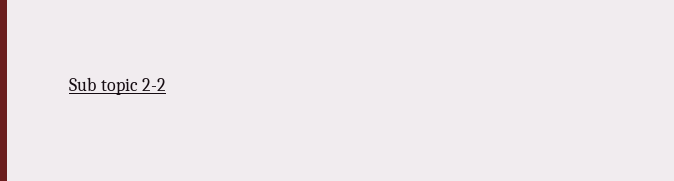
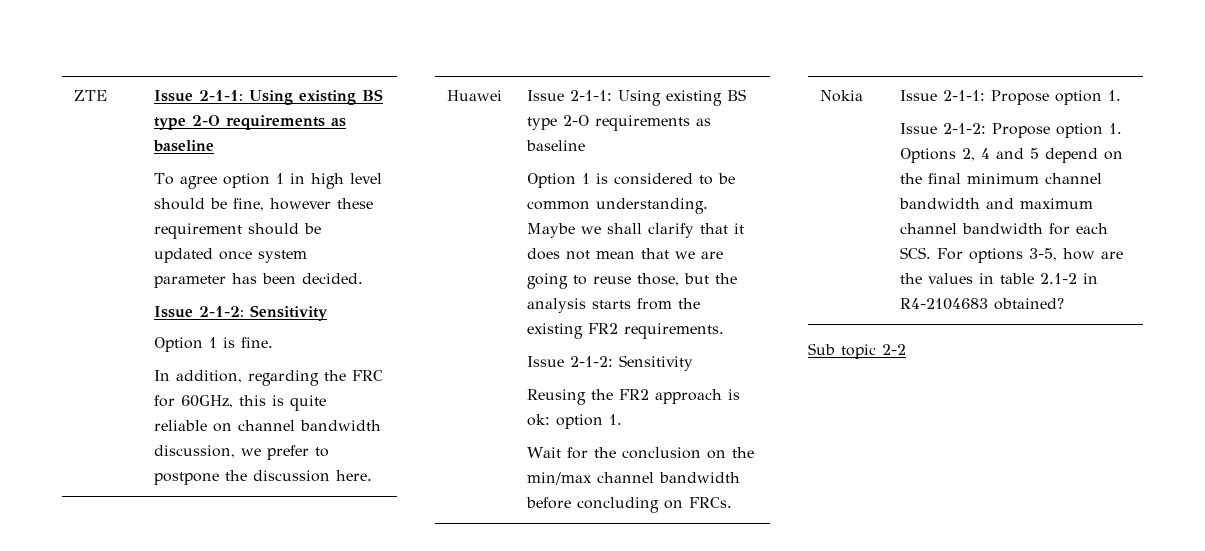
+ ZTE | Issue 2-1-1: Using existing BS type 2-O requirements as baseline
+ To agree option 1 in high level should be fine, however these requirement should be updated once system parameter has been decided.
+ Issue 2-1-2: Sensitivity
+ Option 1 is fine.
+ In addition, regarding the FRC for 60GHz, this is quite reliable on channel bandwidth discussion, we prefer to postpone the discussion here.
+ Huawei | Issue 2-1-1: Using existing BS type 2-O requirements as baseline
+ Option 1 is considered to be common understanding. Maybe we shall clarify that it does not mean that we are going to reuse those, but the analysis starts from the existing FR2 requirements.
+ Issue 2-1-2: Sensitivity
+ Reusing the FR2 approach is ok: option 1.
+ Wait for the conclusion on the min/max channel bandwidth before concluding on FRCs.
+ Nokia | Issue 2-1-1: Propose option 1.
+ Issue 2-1-2: Propose option 1. Options 2, 4 and 5 depend on the final minimum channel bandwidth and maximum channel bandwidth for each SCS. For options 3-5, how are the values in table 2.1-2 in R4-2104683 obtained?

